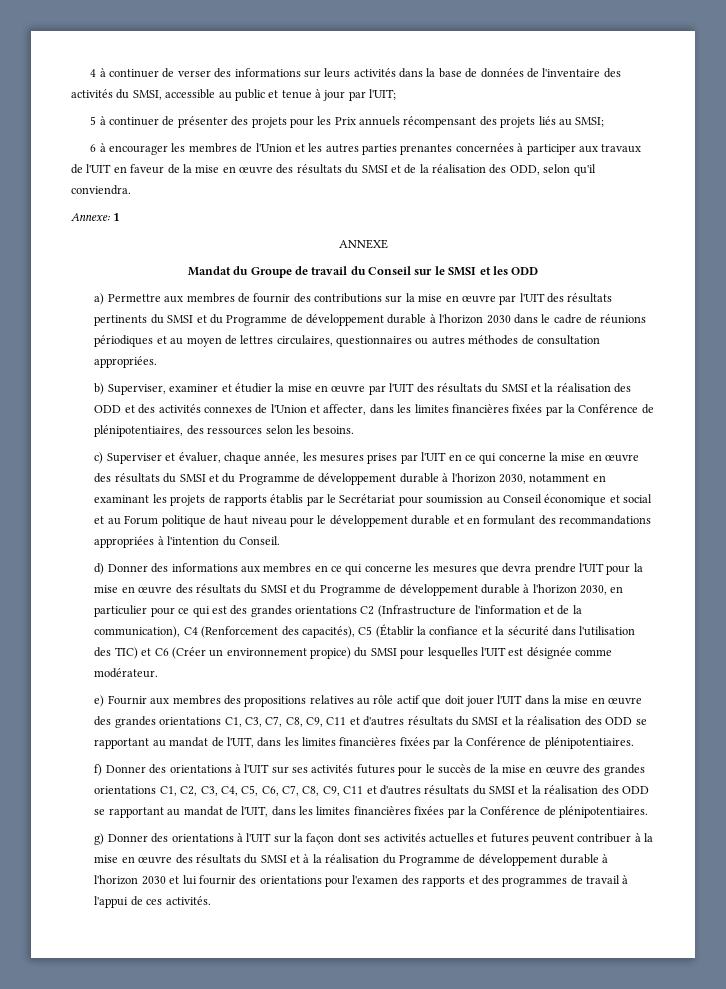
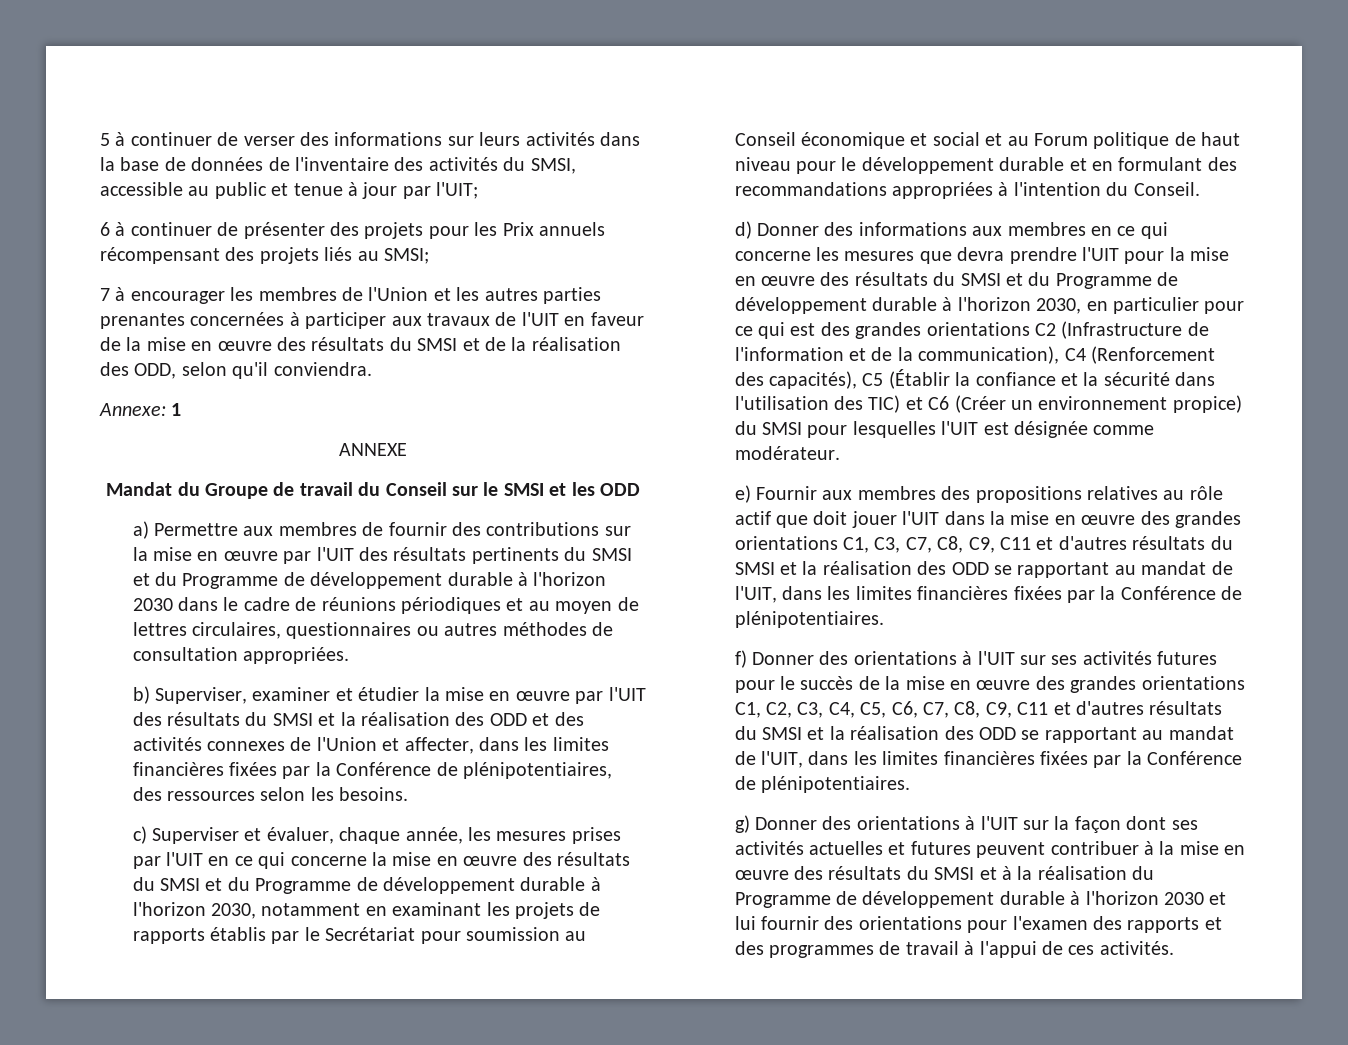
- 4 à continuer de verser des informations sur leurs activités dans la base de données de l'inventaire des activités du SMSI, accessible au public et tenue à jour par l'UIT;
+ 5 à continuer de verser des informations sur leurs activités dans la base de données de l'inventaire des activités du SMSI, accessible au public et tenue à jour par l'UIT;
- 5 à continuer de présenter des projets pour les Prix annuels récompensant des projets liés au SMSI;
+ 6 à continuer de présenter des projets pour les Prix annuels récompensant des projets liés au SMSI;
- 6 à encourager les membres de l'Union et les autres parties prenantes concernées à participer aux travaux de l'UIT en faveur de la mise en œuvre des résultats du SMSI et de la réalisation des ODD, selon qu'il conviendra.
+ 7 à encourager les membres de l'Union et les autres parties prenantes concernées à participer aux travaux de l'UIT en faveur de la mise en œuvre des résultats du SMSI et de la réalisation des ODD, selon qu'il conviendra.

